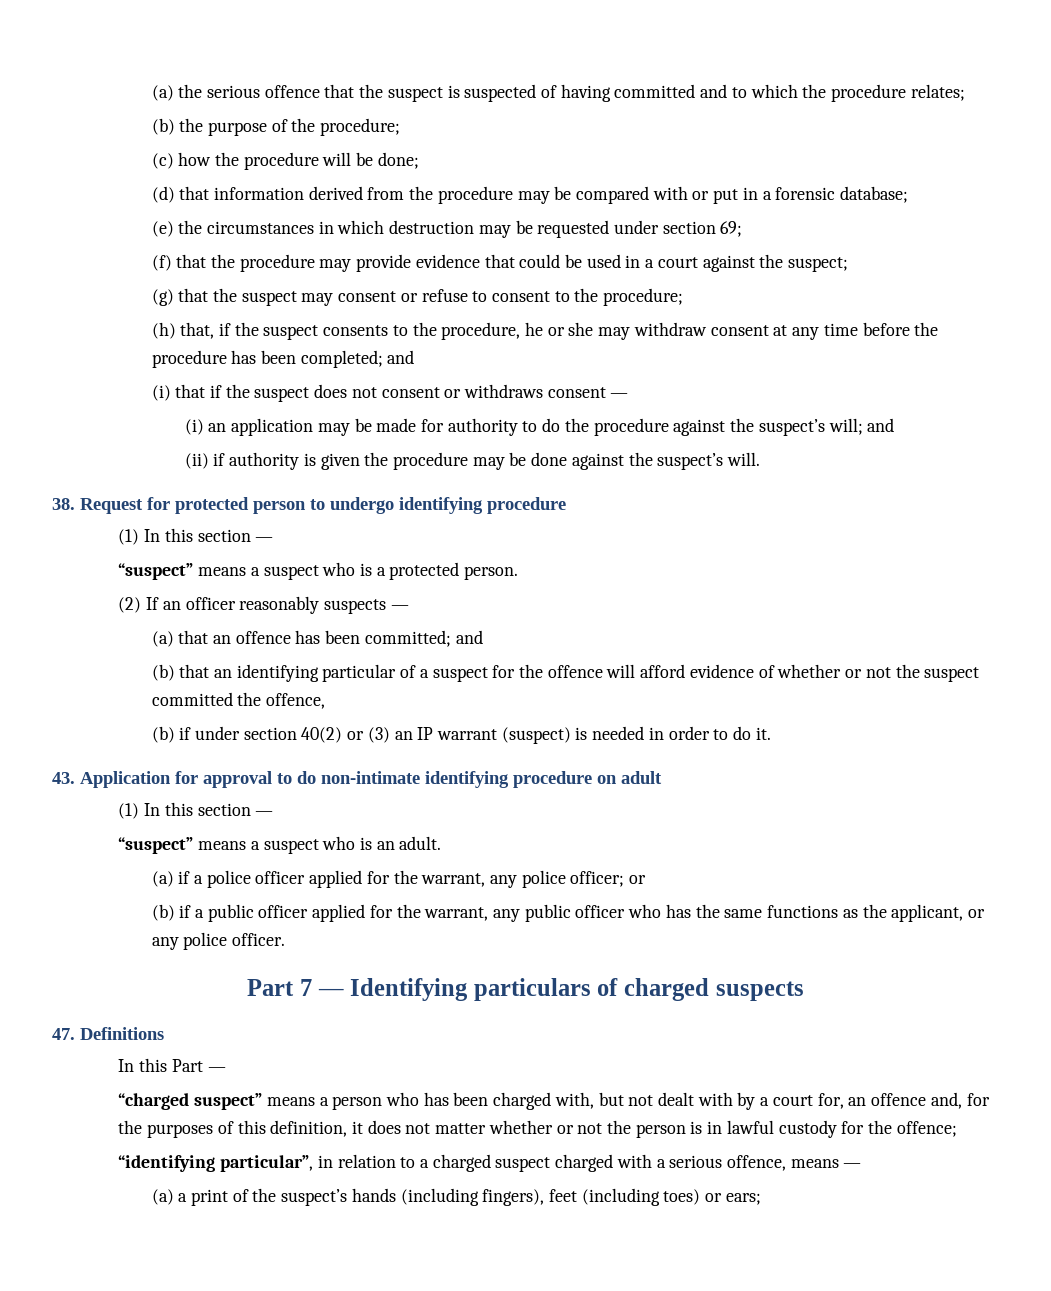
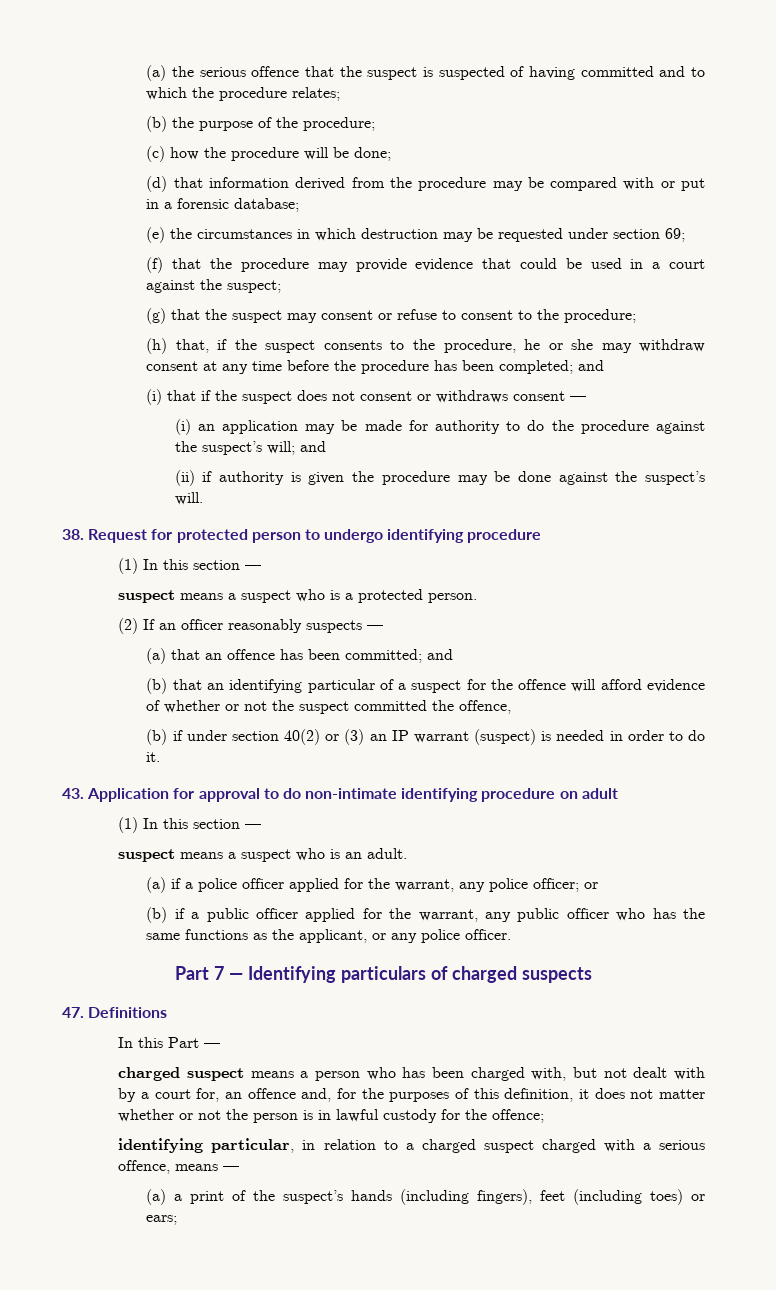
- “suspect” means a suspect who is a protected person.
+ suspect means a suspect who is a protected person.
- “suspect” means a suspect who is an adult.
+ suspect means a suspect who is an adult.
- “charged suspect” means a person who has been charged with, but not dealt with by a court for, an offence and, for the purposes of this definition, it does not matter whether or not the person is in lawful custody for the offence;
+ charged suspect means a person who has been charged with, but not dealt with by a court for, an offence and, for the purposes of this definition, it does not matter whether or not the person is in lawful custody for the offence;
- “identifying particular”, in relation to a charged suspect charged with a serious offence, means —
+ identifying particular, in relation to a charged suspect charged with a serious offence, means —

